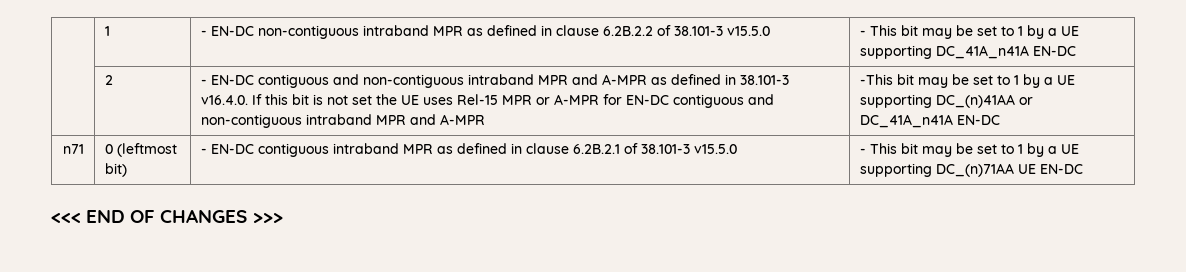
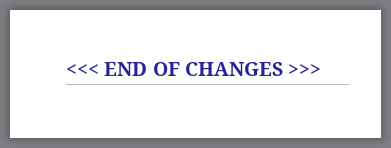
- | 1 | - EN-DC non-contiguous intraband MPR as defined in clause 6.2B.2.2 of 38.101-3 v15.5.0 | - This bit may be set to 1 by a UE supporting DC_41A_n41A EN-DC
- | 2 | - EN-DC contiguous and non-contiguous intraband MPR and A-MPR as defined in 38.101-3 v16.4.0. If this bit is not set the UE uses Rel-15 MPR or A-MPR for EN-DC contiguous and non-contiguous intraband MPR and A-MPR | -This bit may be set to 1 by a UE supporting DC_(n)41AA or DC_41A_n41A EN-DC
- n71 | 0 (leftmost bit) | - EN-DC contiguous intraband MPR as defined in clause 6.2B.2.1 of 38.101-3 v15.5.0 | - This bit may be set to 1 by a UE supporting DC_(n)71AA UE EN-DC

